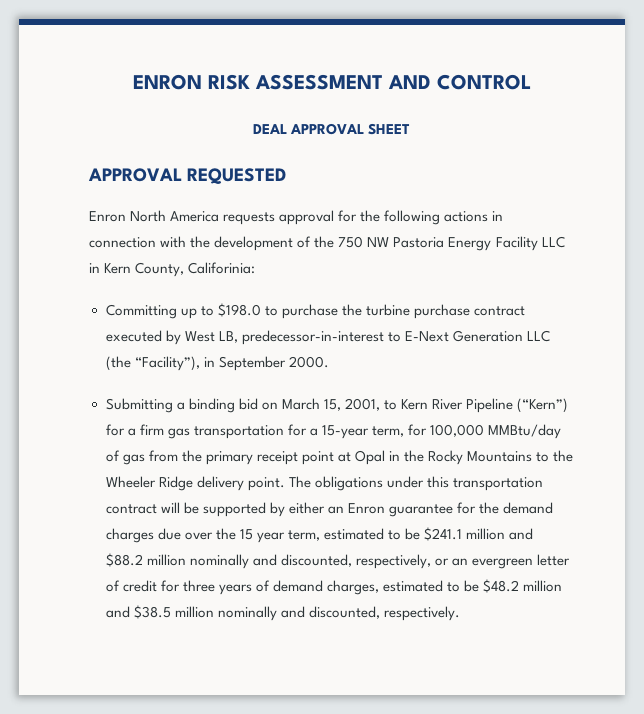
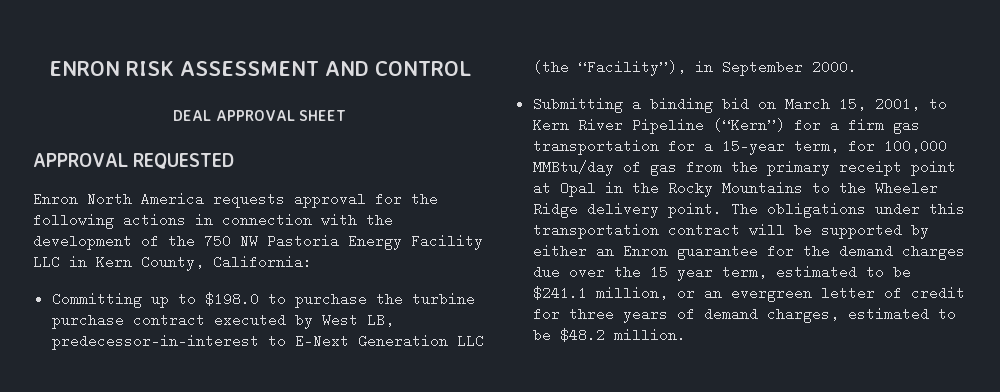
- Enron North America requests approval for the following actions in connection with the development of the 750 NW Pastoria Energy Facility LLC in Kern County, Califorinia:
+ Enron North America requests approval for the following actions in connection with the development of the 750 NW Pastoria Energy Facility LLC in Kern County, California:
- The obligations under this transportation contract will be supported by either an Enron guarantee for the demand charges due over the 15 year term, estimated to be $241.1 million and $88.2 million nominally and discounted, respectively, or an evergreen letter of credit for three years of demand charges, estimated to be $48.2 million and $38.5 million nominally and discounted, respectively.
+ The obligations under this transportation contract will be supported by either an Enron guarantee for the demand charges due over the 15 year term, estimated to be $241.1 million, or an evergreen letter of credit for three years of demand charges, estimated to be $48.2 million.

